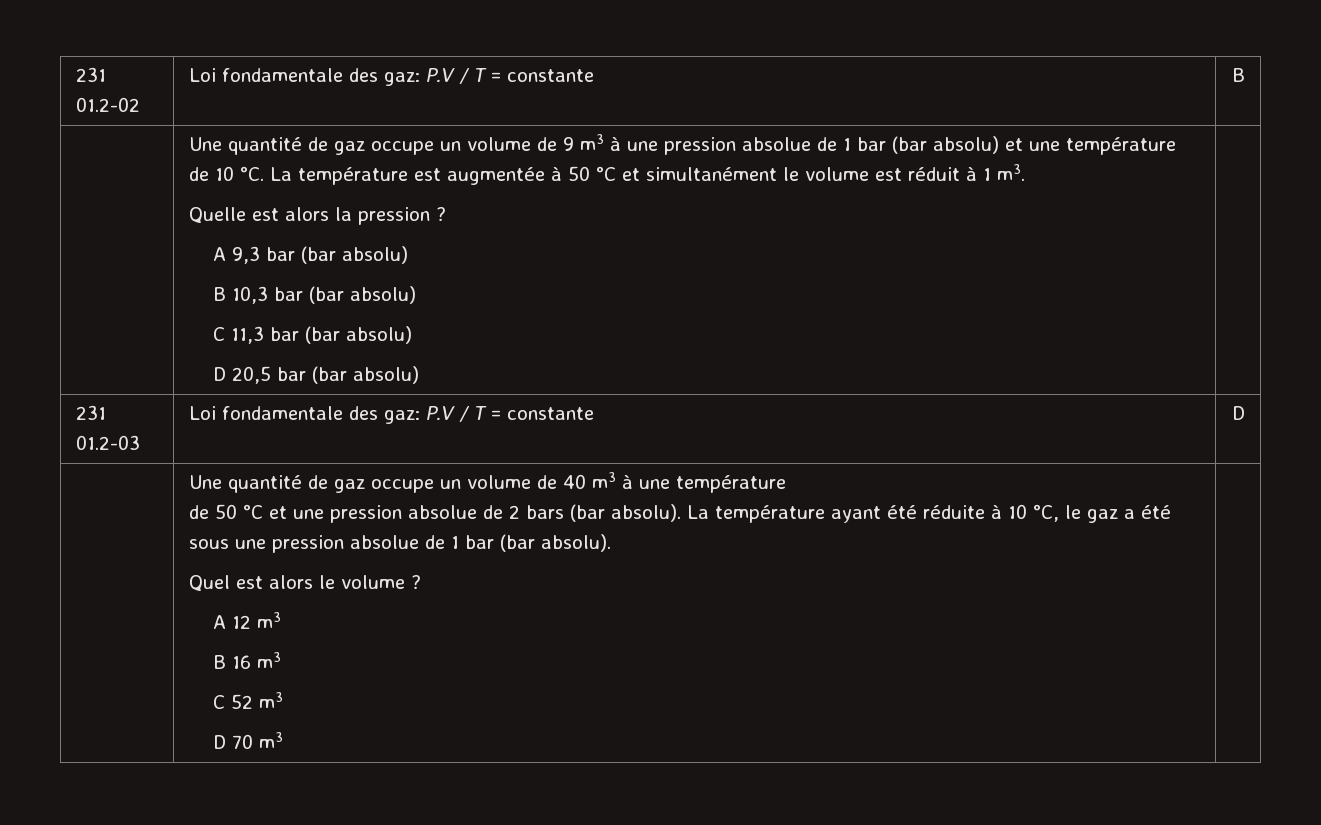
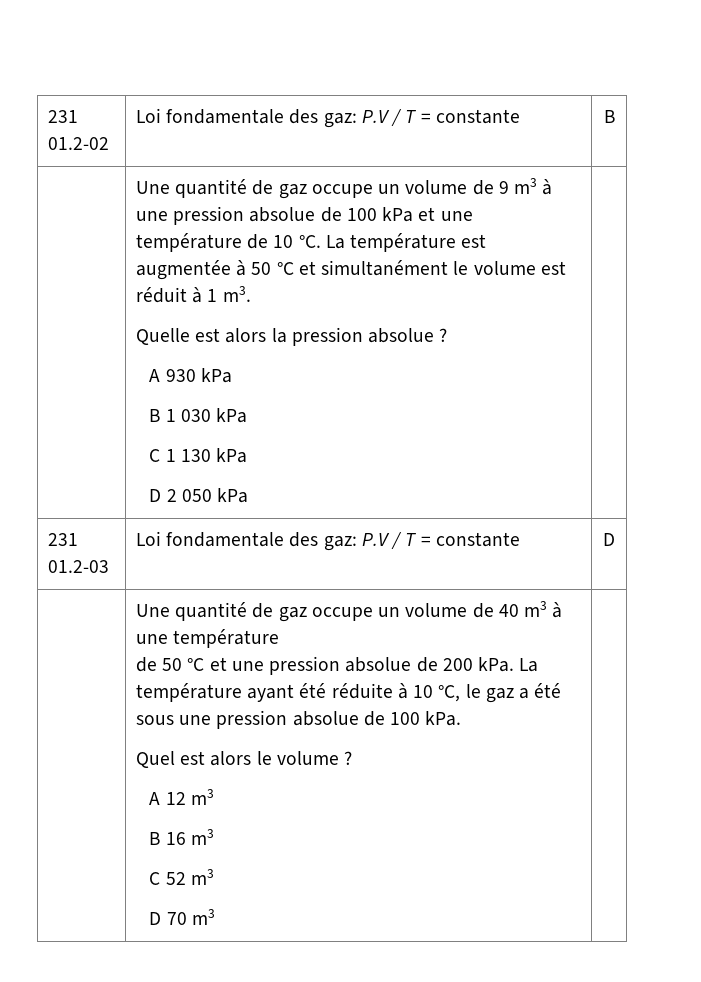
- Une quantité de gaz occupe un volume de 9 m3 à une pression absolue de 1 bar (bar absolu) et une température de 10 °C.
+ Une quantité de gaz occupe un volume de 9 m3 à une pression absolue de 100 kPa et une température de 10 °C.
- Quelle est alors la pression ?
- A 9,3 bar (bar absolu)
- B 10,3 bar (bar absolu)
- C 11,3 bar (bar absolu)
- D 20,5 bar (bar absolu)
+ Quelle est alors la pression absolue ?
+ A 930 kPa
+ B 1 030 kPa
+ C 1 130 kPa
+ D 2 050 kPa
- de 50 °C et une pression absolue de 2 bars (bar absolu).
+ de 50 °C et une pression absolue de 200 kPa.
- La température ayant été réduite à 10 °C, le gaz a été sous une pression absolue de 1 bar (bar absolu).
+ La température ayant été réduite à 10 °C, le gaz a été sous une pression absolue de 100 kPa.

